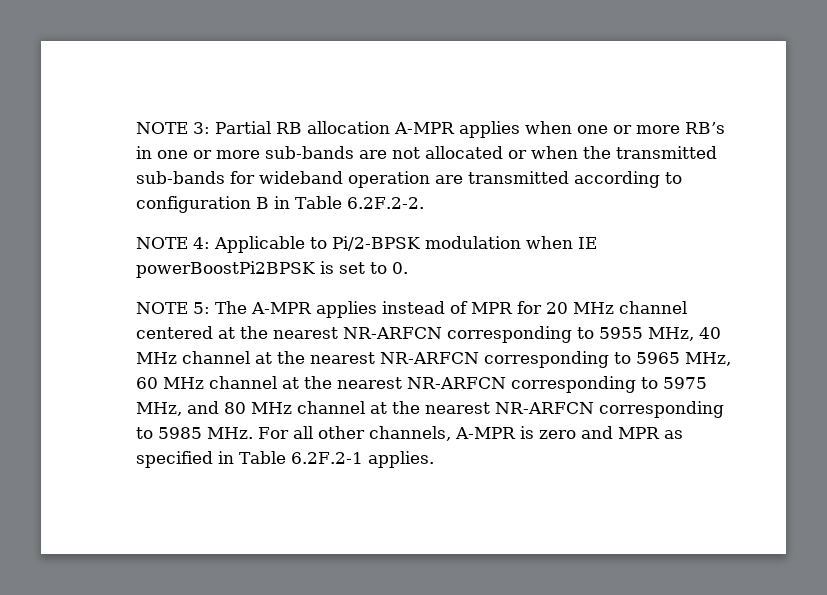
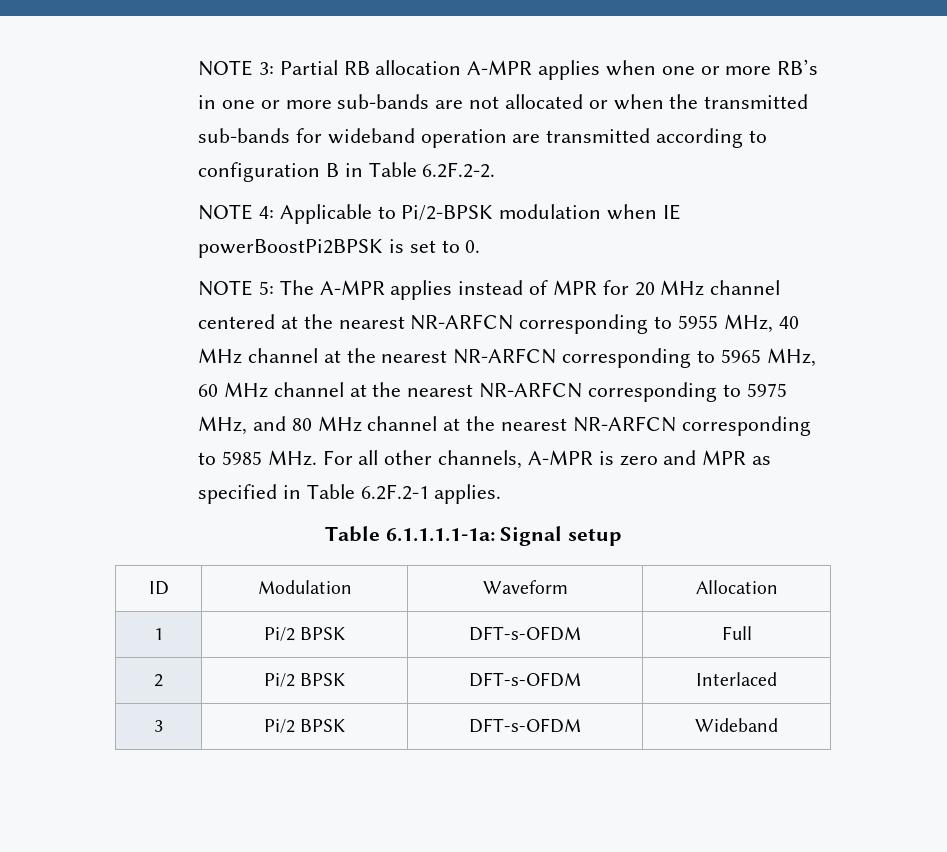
+ Table 6.1.1.1.1-1a: Signal setup
+ ID | Modulation | Waveform | Allocation
+ 1 | Pi/2 BPSK | DFT-s-OFDM | Full
+ 2 | Pi/2 BPSK | DFT-s-OFDM | Interlaced
+ 3 | Pi/2 BPSK | DFT-s-OFDM | Wideband

